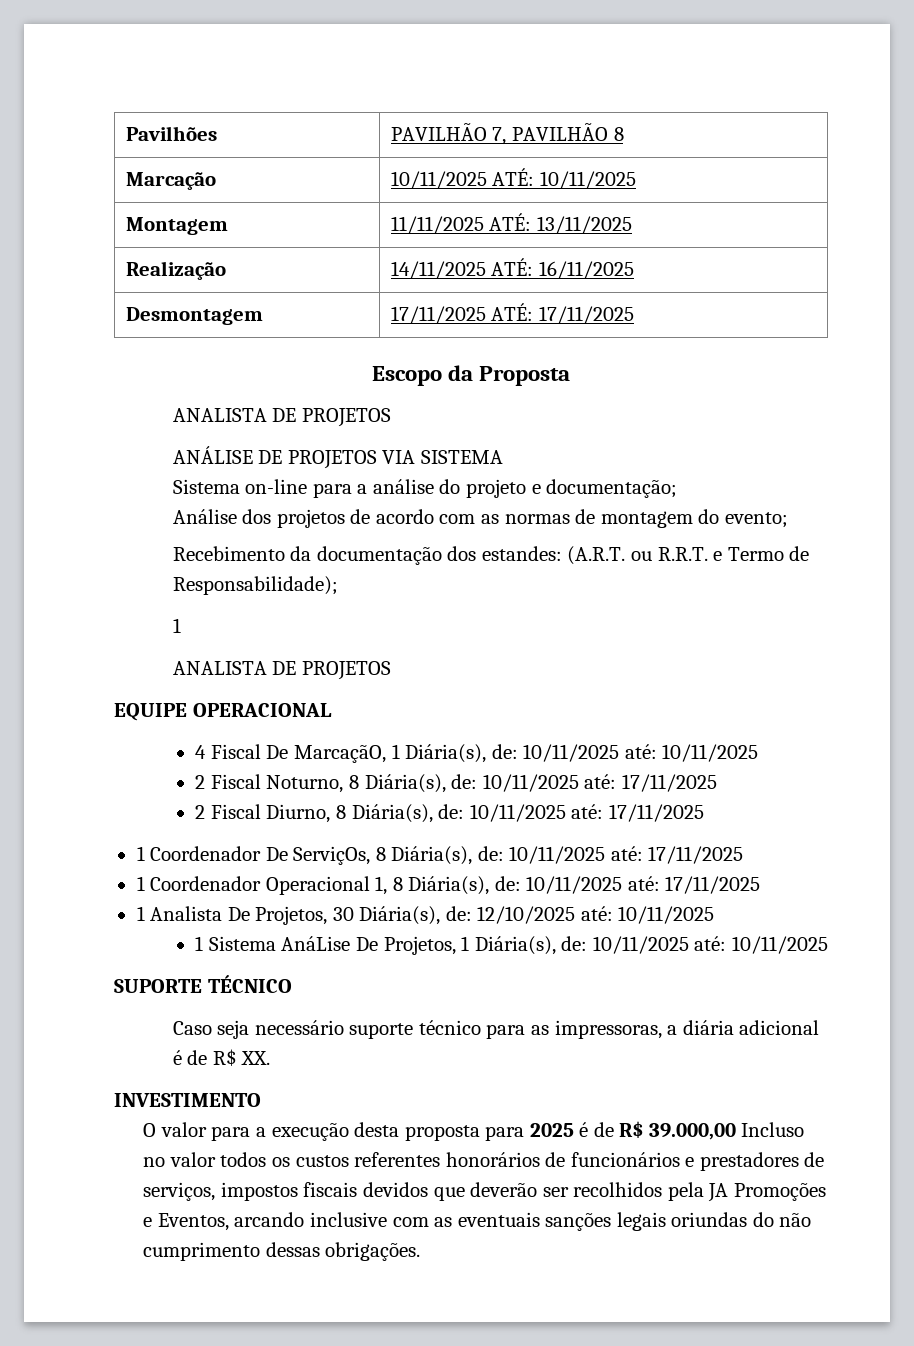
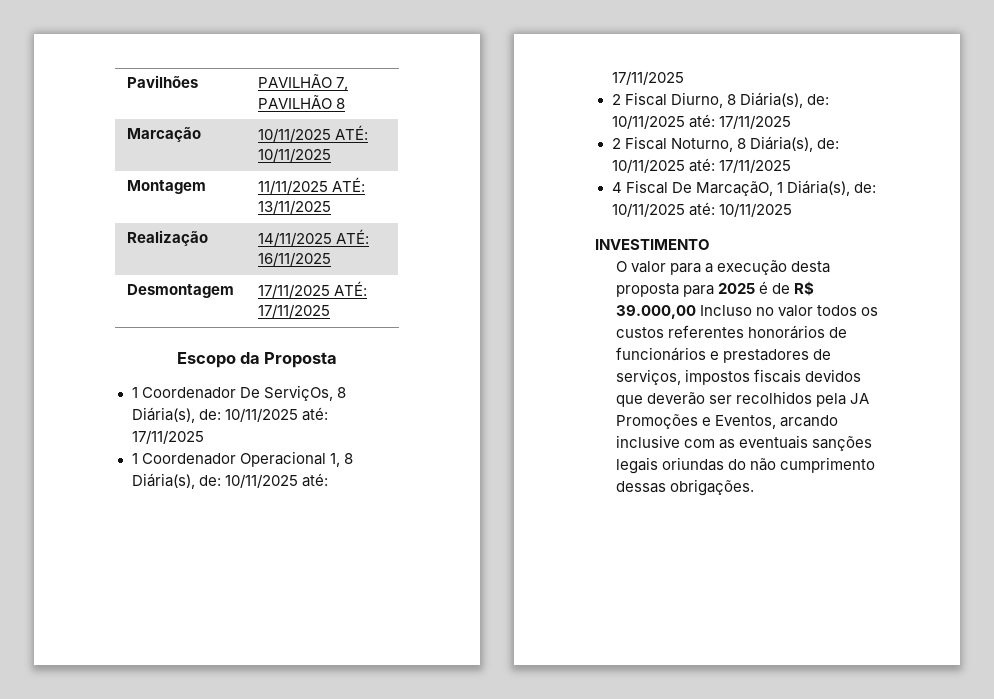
  Escopo da Proposta
- ANALISTA DE PROJETOS
- ANÁLISE DE PROJETOS VIA SISTEMA
- Sistema on-line para a análise do projeto e documentação;
- Análise dos projetos de acordo com as normas de montagem do evento;
- Recebimento da documentação dos estandes: (A.R.T. ou R.R.T. e Termo de Responsabilidade);
- 1
- ANALISTA DE PROJETOS
- EQUIPE OPERACIONAL
- 4 Fiscal De MarcaçãO, 1 Diária(s), de: 10/11/2025 até: 10/11/2025
- 2 Fiscal Noturno, 8 Diária(s), de: 10/11/2025 até: 17/11/2025
- 2 Fiscal Diurno, 8 Diária(s), de: 10/11/2025 até: 17/11/2025
- 1 Analista De Projetos, 30 Diária(s), de: 12/10/2025 até: 10/11/2025
- 1 Sistema AnáLise De Projetos, 1 Diária(s), de: 10/11/2025 até: 10/11/2025
- SUPORTE TÉCNICO
- Caso seja necessário suporte técnico para as impressoras, a diária adicional é de R$ XX.
+ 2 Fiscal Diurno, 8 Diária(s), de: 10/11/2025 até: 17/11/2025
+ 2 Fiscal Noturno, 8 Diária(s), de: 10/11/2025 até: 17/11/2025
+ 4 Fiscal De MarcaçãO, 1 Diária(s), de: 10/11/2025 até: 10/11/2025

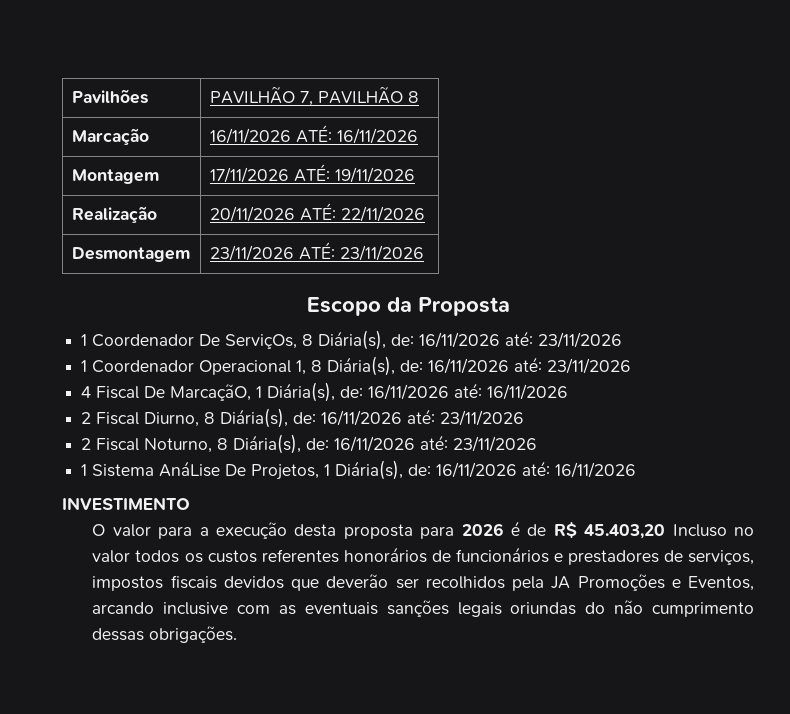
- Marcação | 10/11/2025 ATÉ: 10/11/2025
- Montagem | 11/11/2025 ATÉ: 13/11/2025
- Realização | 14/11/2025 ATÉ: 16/11/2025
- Desmontagem | 17/11/2025 ATÉ: 17/11/2025
+ Marcação | 16/11/2026 ATÉ: 16/11/2026
+ Montagem | 17/11/2026 ATÉ: 19/11/2026
+ Realização | 20/11/2026 ATÉ: 22/11/2026
+ Desmontagem | 23/11/2026 ATÉ: 23/11/2026
- 1 Coordenador De ServiçOs, 8 Diária(s), de: 10/11/2025 até: 17/11/2025
+ 1 Coordenador De ServiçOs, 8 Diária(s), de: 16/11/2026 até: 23/11/2026
- 1 Coordenador Operacional 1, 8 Diária(s), de: 10/11/2025 até: 17/11/2025
- 2 Fiscal Diurno, 8 Diária(s), de: 10/11/2025 até: 17/11/2025
- 2 Fiscal Noturno, 8 Diária(s), de: 10/11/2025 até: 17/11/2025
+ 1 Coordenador Operacional 1, 8 Diária(s), de: 16/11/2026 até: 23/11/2026
- 4 Fiscal De MarcaçãO, 1 Diária(s), de: 10/11/2025 até: 10/11/2025
+ 4 Fiscal De MarcaçãO, 1 Diária(s), de: 16/11/2026 até: 16/11/2026
+ 2 Fiscal Diurno, 8 Diária(s), de: 16/11/2026 até: 23/11/2026
+ 2 Fiscal Noturno, 8 Diária(s), de: 16/11/2026 até: 23/11/2026
+ 1 Sistema AnáLise De Projetos, 1 Diária(s), de: 16/11/2026 até: 16/11/2026
- O valor para a execução desta proposta para 2025 é de R$ 39.000,00 Incluso no valor todos os custos referentes honorários de funcionários e prestadores de serviços, impostos fiscais devidos que deverão ser recolhidos pela JA Promoções e Eventos, arcando inclusive com as eventuais sanções legais oriundas do não cumprimento dessas obrigações.
+ O valor para a execução desta proposta para 2026 é de R$ 45.403,20 Incluso no valor todos os custos referentes honorários de funcionários e prestadores de serviços, impostos fiscais devidos que deverão ser recolhidos pela JA Promoções e Eventos, arcando inclusive com as eventuais sanções legais oriundas do não cumprimento dessas obrigações.

